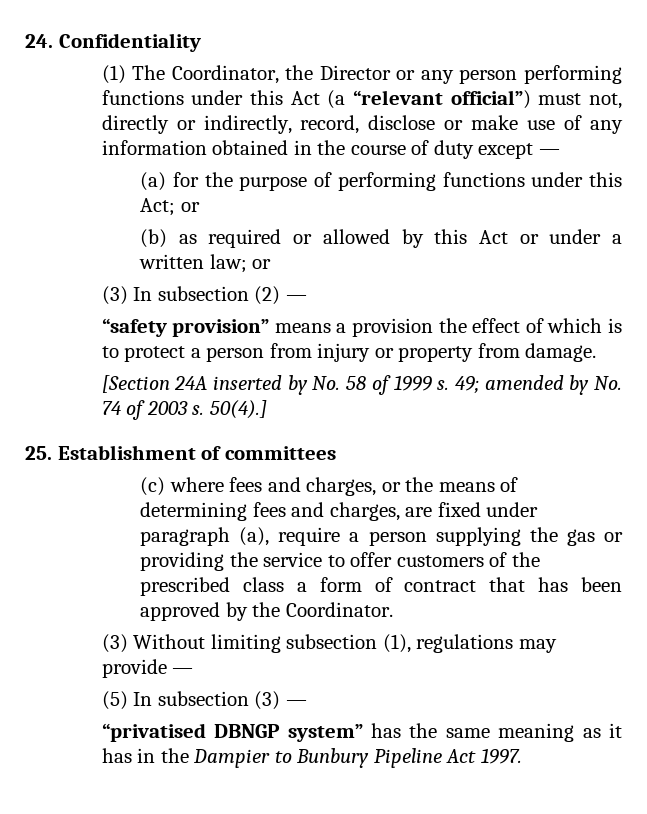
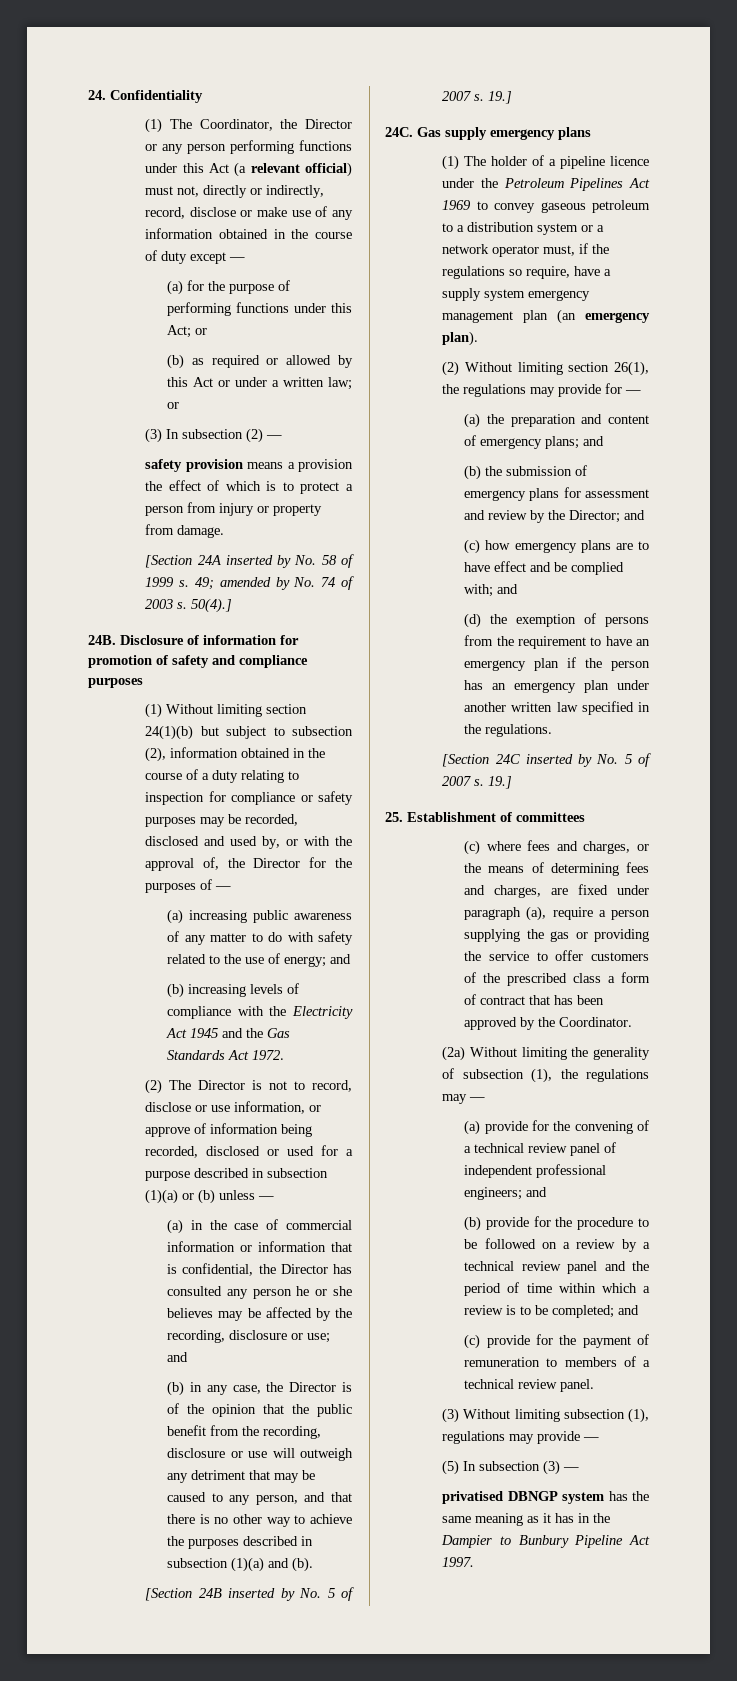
- (1) The Coordinator, the Director or any person performing functions under this Act (a “relevant official”) must not, directly or indirectly, record, disclose or make use of any information obtained in the course of duty except —
+ (1) The Coordinator, the Director or any person performing functions under this Act (a relevant official) must not, directly or indirectly, record, disclose or make use of any information obtained in the course of duty except —
- “safety provision” means a provision the effect of which is to protect a person from injury or property from damage.
+ safety provision means a provision the effect of which is to protect a person from injury or property from damage.
+ 24B. Disclosure of information for promotion of safety and compliance purposes
+ (1) Without limiting section 24(1)(b) but subject to subsection (2), information obtained in the course of a duty relating to inspection for compliance or safety purposes may be recorded, disclosed and used by, or with the approval of, the Director for the purposes of —
+ (a) increasing public awareness of any matter to do with safety related to the use of energy; and
+ (b) increasing levels of compliance with the Electricity Act 1945 and the Gas Standards Act 1972.
+ (2) The Director is not to record, disclose or use information, or approve of information being recorded, disclosed or used for a purpose described in subsection (1)(a) or (b) unless —
+ (a) in the case of commercial information or information that is confidential, the Director has consulted any person he or she believes may be affected by the recording, disclosure or use; and
+ (b) in any case, the Director is of the opinion that the public benefit from the recording, disclosure or use will outweigh any detriment that may be caused to any person, and that there is no other way to achieve the purposes described in subsection (1)(a) and (b).
+ [Section 24B inserted by No. 5 of 2007 s. 19.]
+ 24C. Gas supply emergency plans
+ (1) The holder of a pipeline licence under the Petroleum Pipelines Act 1969 to convey gaseous petroleum to a distribution system or a network operator must, if the regulations so require, have a supply system emergency management plan (an emergency plan).
+ (2) Without limiting section 26(1), the regulations may provide for —
+ (a) the preparation and content of emergency plans; and
+ (b) the submission of emergency plans for assessment and review by the Director; and
+ (c) how emergency plans are to have effect and be complied with; and
+ (d) the exemption of persons from the requirement to have an emergency plan if the person has an emergency plan under another written law specified in the regulations.
+ [Section 24C inserted by No. 5 of 2007 s. 19.]
+ (2a) Without limiting the generality of subsection (1), the regulations may —
+ (a) provide for the convening of a technical review panel of independent professional engineers; and
+ (b) provide for the procedure to be followed on a review by a technical review panel and the period of time within which a review is to be completed; and
+ (c) provide for the payment of remuneration to members of a technical review panel.
- “privatised DBNGP system” has the same meaning as it has in the Dampier to Bunbury Pipeline Act 1997.
+ privatised DBNGP system has the same meaning as it has in the Dampier to Bunbury Pipeline Act 1997.

